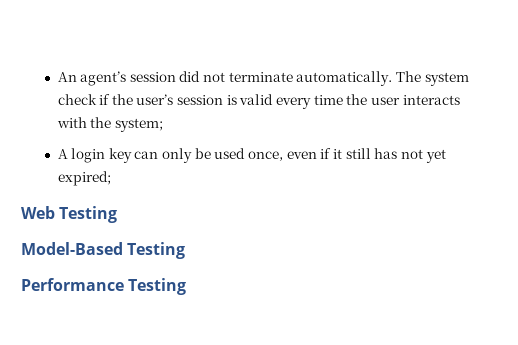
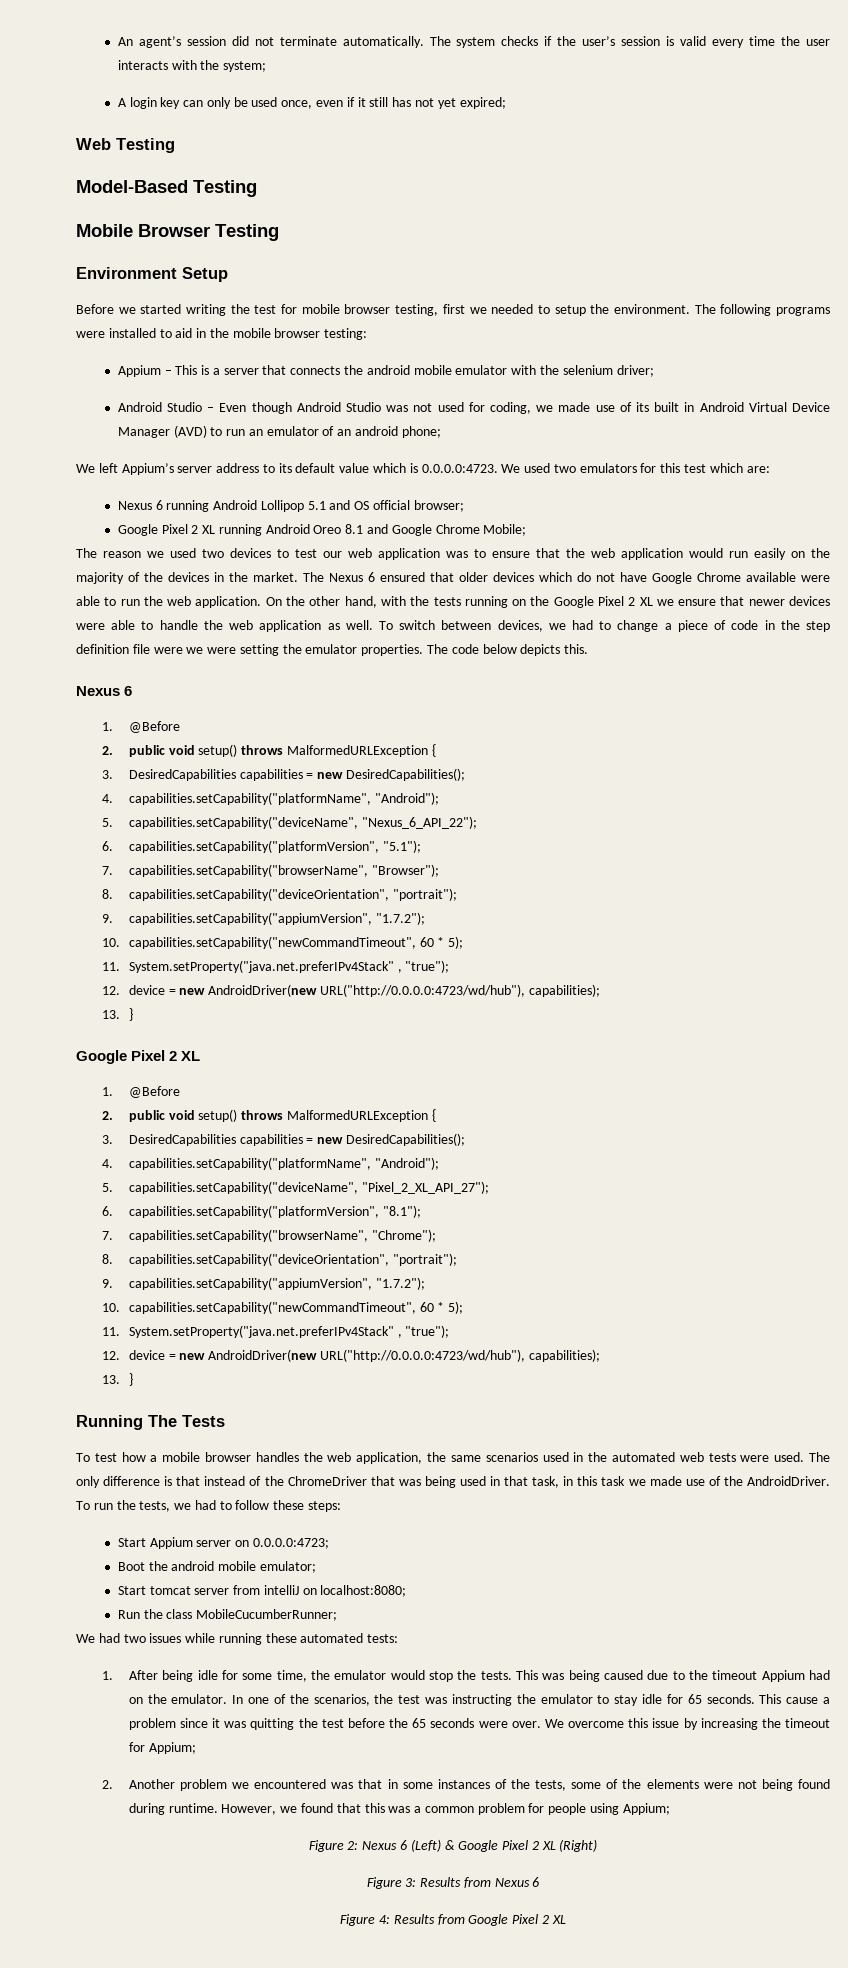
- The system check if the user’s session is valid every time the user interacts with the system;
+ The system checks if the user’s session is valid every time the user interacts with the system;
- Performance Testing
+ Mobile Browser Testing
+ Environment Setup
+ Before we started writing the test for mobile browser testing, first we needed to setup the environment. The following programs were installed to aid in the mobile browser testing:
+ Appium – This is a server that connects the android mobile emulator with the selenium driver;
+ Android Studio – Even though Android Studio was not used for coding, we made use of its built in Android Virtual Device Manager (AVD) to run an emulator of an android phone;
+ We left Appium’s server address to its default value which is 0.0.0.0:4723. We used two emulators for this test which are:
+ Nexus 6 running Android Lollipop 5.1 and OS official browser;
+ Google Pixel 2 XL running Android Oreo 8.1 and Google Chrome Mobile;
+ The reason we used two devices to test our web application was to ensure that the web application would run easily on the majority of the devices in the market. The Nexus 6 ensured that older devices which do not have Google Chrome available were able to run the web application. On the other hand, with the tests running on the Google Pixel 2 XL we ensure that newer devices were able to handle the web application as well. To switch between devices, we had to change a piece of code in the step definition file were we were setting the emulator properties. The code below depicts this.
+ Nexus 6
+ 1. @Before
+ 2. public void setup() throws MalformedURLException {
+ 3. DesiredCapabilities capabilities = new DesiredCapabilities();
+ 4. capabilities.setCapability("platformName", "Android");
+ 5. capabilities.setCapability("deviceName", "Nexus_6_API_22");
+ 6. capabilities.setCapability("platformVersion", "5.1");
+ 7. capabilities.setCapability("browserName", "Browser");
+ 8. capabilities.setCapability("deviceOrientation", "portrait");
+ 9. capabilities.setCapability("appiumVersion", "1.7.2");
+ 10. capabilities.setCapability("newCommandTimeout", 60 * 5);
+ 11. System.setProperty("java.net.preferIPv4Stack" , "true");
+ 12. device = new AndroidDriver(new URL("http://0.0.0.0:4723/wd/hub"), capabilities);
+ 13. }
+ Google Pixel 2 XL
+ 1. @Before
+ 2. public void setup() throws MalformedURLException {
+ 3. DesiredCapabilities capabilities = new DesiredCapabilities();
+ 4. capabilities.setCapability("platformName", "Android");
+ 5. capabilities.setCapability("deviceName", "Pixel_2_XL_API_27");
+ 6. capabilities.setCapability("platformVersion", "8.1");
+ 7. capabilities.setCapability("browserName", "Chrome");
+ 8. capabilities.setCapability("deviceOrientation", "portrait");
+ 9. capabilities.setCapability("appiumVersion", "1.7.2");
+ 10. capabilities.setCapability("newCommandTimeout", 60 * 5);
+ 11. System.setProperty("java.net.preferIPv4Stack" , "true");
+ 12. device = new AndroidDriver(new URL("http://0.0.0.0:4723/wd/hub"), capabilities);
+ 13. }
+ Running The Tests
+ To test how a mobile browser handles the web application, the same scenarios used in the automated web tests were used. The only difference is that instead of the ChromeDriver that was being used in that task, in this task we made use of the AndroidDriver. To run the tests, we had to follow these steps:
+ Start Appium server on 0.0.0.0:4723;
+ Boot the android mobile emulator;
+ Start tomcat server from intelliJ on localhost:8080;
+ Run the class MobileCucumberRunner;
+ We had two issues while running these automated tests:
+ 1. After being idle for some time, the emulator would stop the tests. This was being caused due to the timeout Appium had on the emulator. In one of the scenarios, the test was instructing the emulator to stay idle for 65 seconds. This cause a problem since it was quitting the test before the 65 seconds were over. We overcome this issue by increasing the timeout for Appium;
+ 2. Another problem we encountered was that in some instances of the tests, some of the elements were not being found during runtime. However, we found that this was a common problem for people using Appium;
+ Figure 2: Nexus 6 (Left) & Google Pixel 2 XL (Right)
+ Figure 3: Results from Nexus 6
+ Figure 4: Results from Google Pixel 2 XL

